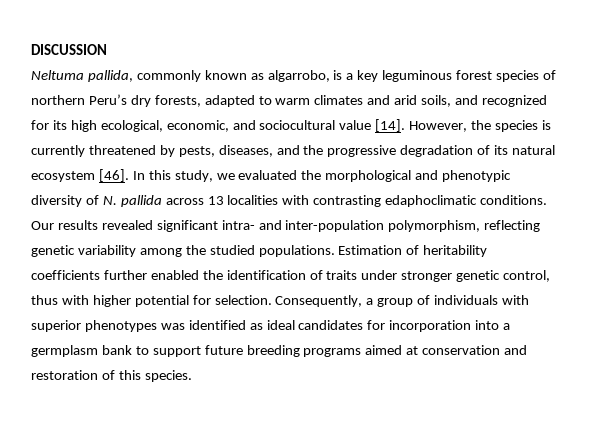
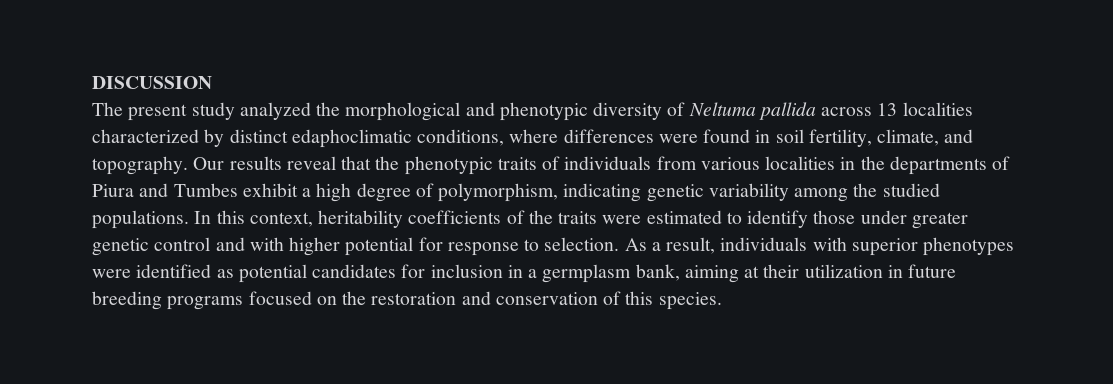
- Neltuma pallida, commonly known as algarrobo, is a key leguminous forest species of northern Peru’s dry forests, adapted to warm climates and arid soils, and recognized for its high ecological, economic, and sociocultural value [14]. However, the species is currently threatened by pests, diseases, and the progressive degradation of its natural ecosystem [46]. In this study, we evaluated the morphological and phenotypic diversity of N. pallida across 13 localities with contrasting edaphoclimatic conditions. Our results revealed significant intra- and inter-population polymorphism, reflecting genetic variability among the studied populations.
+ The present study analyzed the morphological and phenotypic diversity of Neltuma pallida across 13 localities characterized by distinct edaphoclimatic conditions, where differences were found in soil fertility, climate, and topography. Our results reveal that the phenotypic traits of individuals from various localities in the departments of Piura and Tumbes exhibit a high degree of polymorphism, indicating genetic variability among the studied populations.
- Estimation of heritability coefficients further enabled the identification of traits under stronger genetic control, thus with higher potential for selection. Consequently, a group of individuals with superior phenotypes was identified as ideal candidates for incorporation into a germplasm bank to support future breeding programs aimed at conservation and restoration of this species.
+ In this context, heritability coefficients of the traits were estimated to identify those under greater genetic control and with higher potential for response to selection. As a result, individuals with superior phenotypes were identified as potential candidates for inclusion in a germplasm bank, aiming at their utilization in future breeding programs focused on the restoration and conservation of this species.

